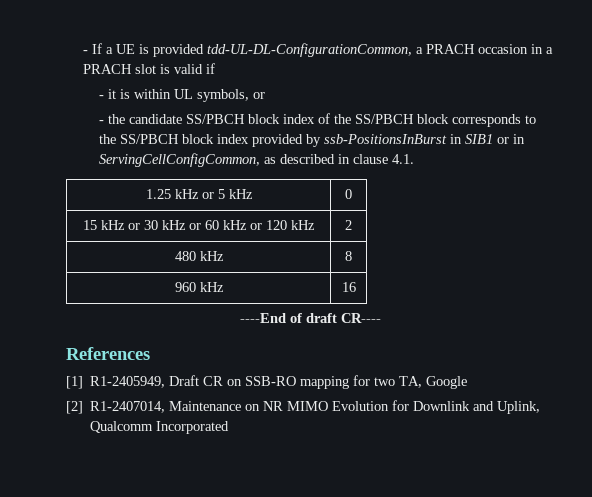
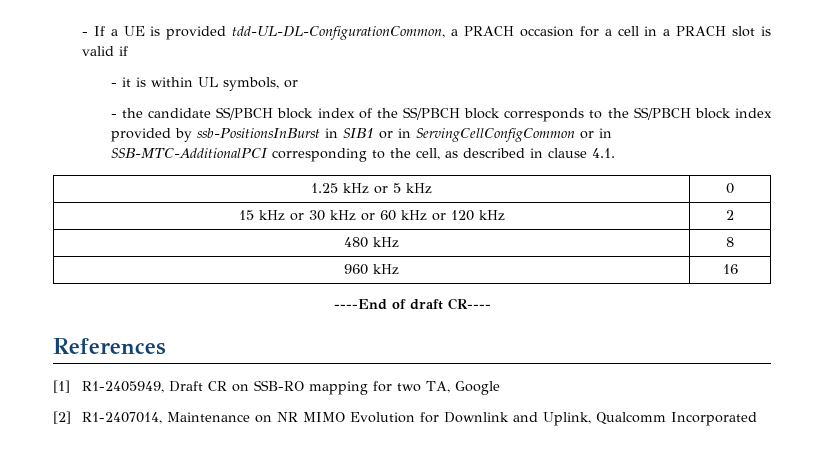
- - If a UE is provided tdd-UL-DL-ConfigurationCommon, a PRACH occasion in a PRACH slot is valid if
+ - If a UE is provided tdd-UL-DL-ConfigurationCommon, a PRACH occasion for a cell in a PRACH slot is valid if
- - the candidate SS/PBCH block index of the SS/PBCH block corresponds to the SS/PBCH block index provided by ssb-PositionsInBurst in SIB1 or in ServingCellConfigCommon, as described in clause 4.1.
+ - the candidate SS/PBCH block index of the SS/PBCH block corresponds to the SS/PBCH block index provided by ssb-PositionsInBurst in SIB1 or in ServingCellConfigCommon or in SSB-MTC-AdditionalPCI corresponding to the cell, as described in clause 4.1.

